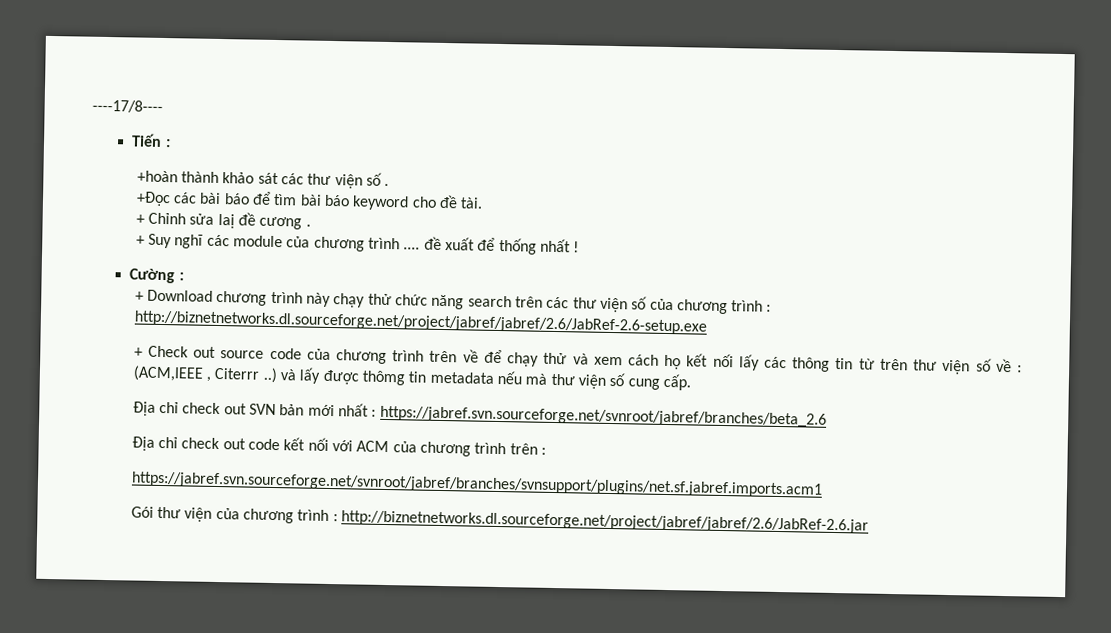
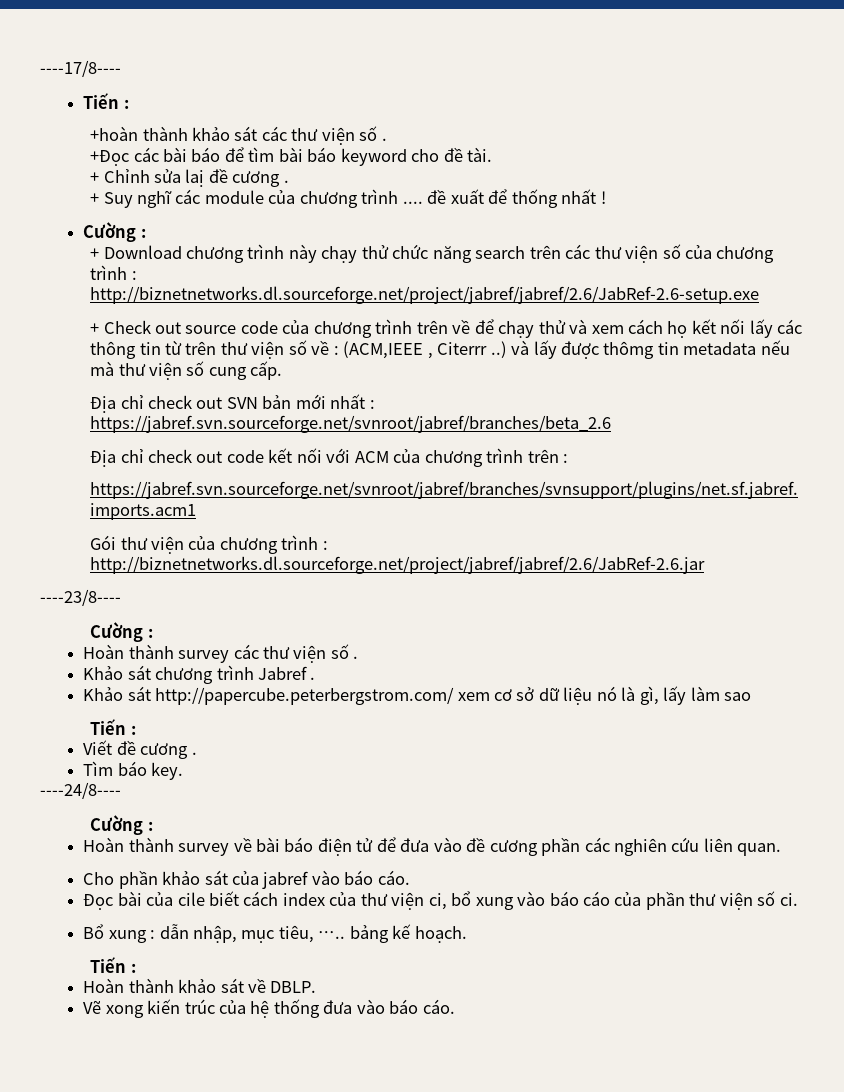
+ ----23/8----
+ Cường :
+ Hoàn thành survey các thư viện số .
+ Khảo sát chương trình Jabref .
+ Khảo sát http://papercube.peterbergstrom.com/ xem cơ sở dữ liệu nó là gì, lấy làm sao
+ Tiến :
+ Viết đề cương .
+ Tìm báo key.
+ ----24/8----
+ Cường :
+ Hoàn thành survey về bài báo điện tử để đưa vào đề cương phần các nghiên cứu liên quan.
+ Cho phần khảo sát của jabref vào báo cáo.
+ Đọc bài của cile biết cách index của thư viện ci, bổ xung vào báo cáo của phần thư viện số ci.
+ Bổ xung : dẫn nhập, mục tiêu, ….. bảng kế hoạch.
+ Tiến :
+ Hoàn thành khảo sát về DBLP.
+ Vẽ xong kiến trúc của hệ thống đưa vào báo cáo.

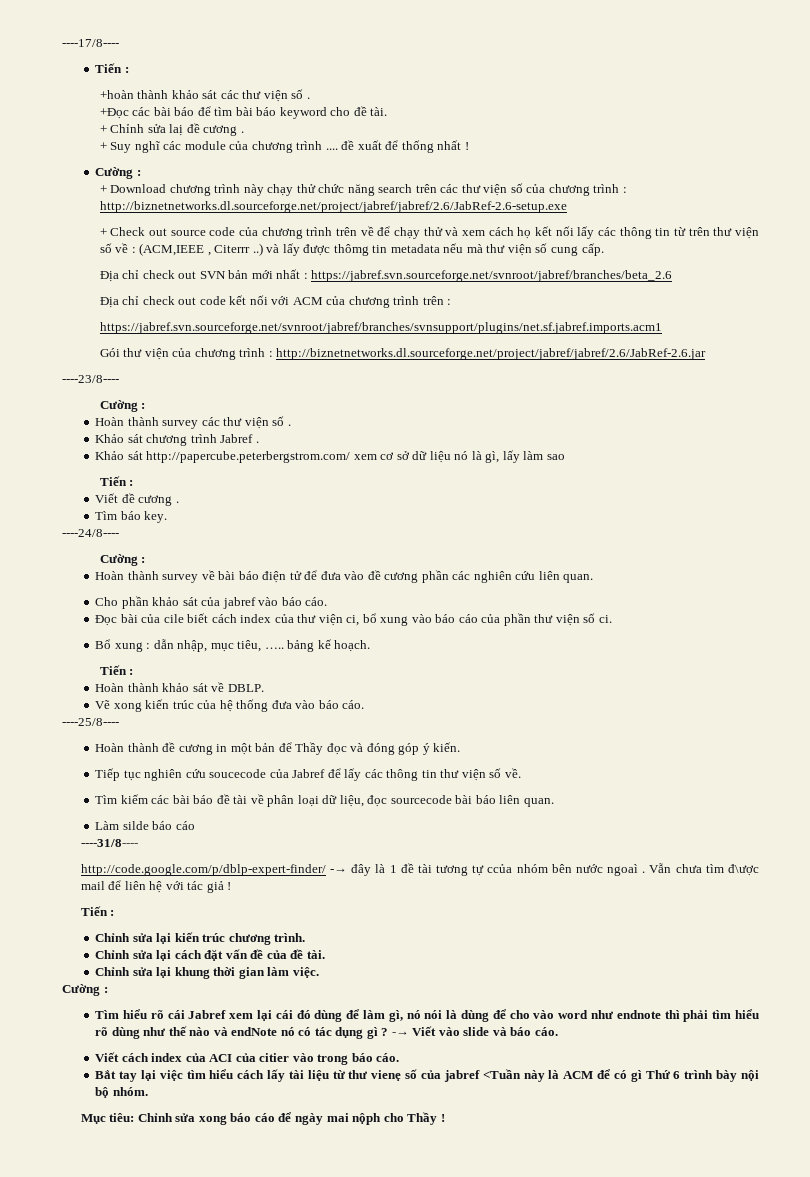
+ ----25/8----
+ Hoàn thành đề cương in một bản để Thầy đọc và đóng góp ý kiến.
+ Tiếp tục nghiên cứu soucecode của Jabref để lấy các thông tin thư viện số về.
+ Tìm kiếm các bài báo đề tài về phân loại dữ liệu, đọc sourcecode bài báo liên quan.
+ Làm silde báo cáo
+ ----31/8----
+ http://code.google.com/p/dblp-expert-finder/ -→ đây là 1 đề tài tương tự ccủa nhóm bên nước ngoaì . Vẫn chưa tìm đ\ược mail để liên hệ với tác giả !
+ Tiến :
+ Chỉnh sửa lại kiến trúc chương trình.
+ Chỉnh sửa lại cách đặt vấn đề của đề tài.
+ Chỉnh sửa lại khung thời gian làm việc.
+ Cường :
+ Tìm hiểu rõ cái Jabref xem lại cái đó dùng để làm gì, nó nói là dùng để cho vào word như endnote thì phải tìm hiểu rõ dùng như thế nào và endNote nó có tác dụng gì ? -→ Viết vào slide và báo cáo.
+ Viết cách index của ACI của citier vào trong báo cáo.
+ Bắt tay lại việc tìm hiểu cách lấy tài liệu từ thư vienẹ số của jabref <Tuần này là ACM để có gì Thứ 6 trình bày nội bộ nhóm.
+ Mục tiêu: Chỉnh sửa xong báo cáo để ngày mai nộph cho Thầy !

